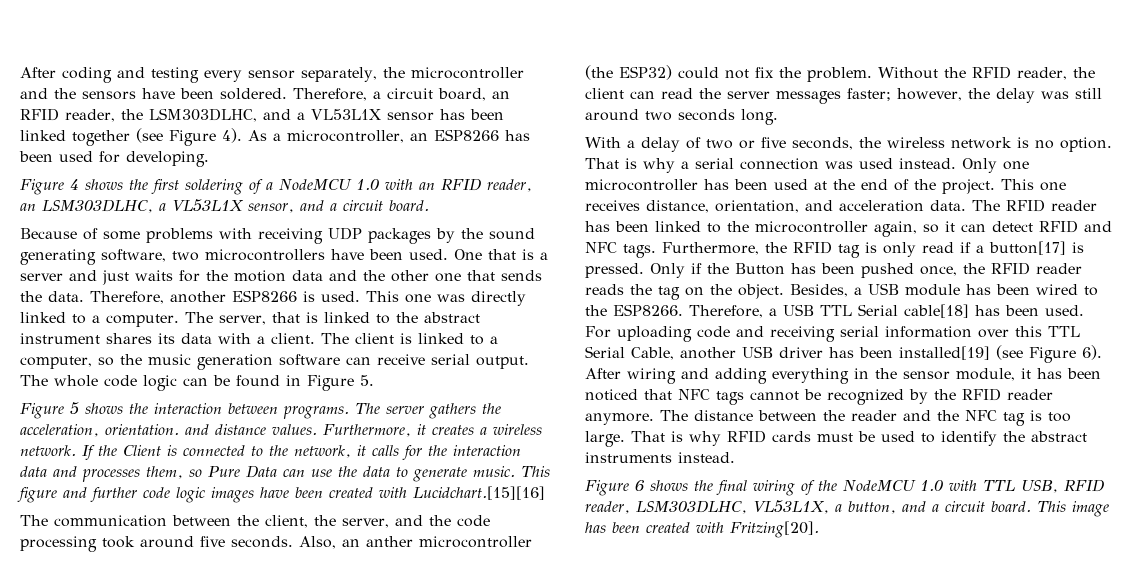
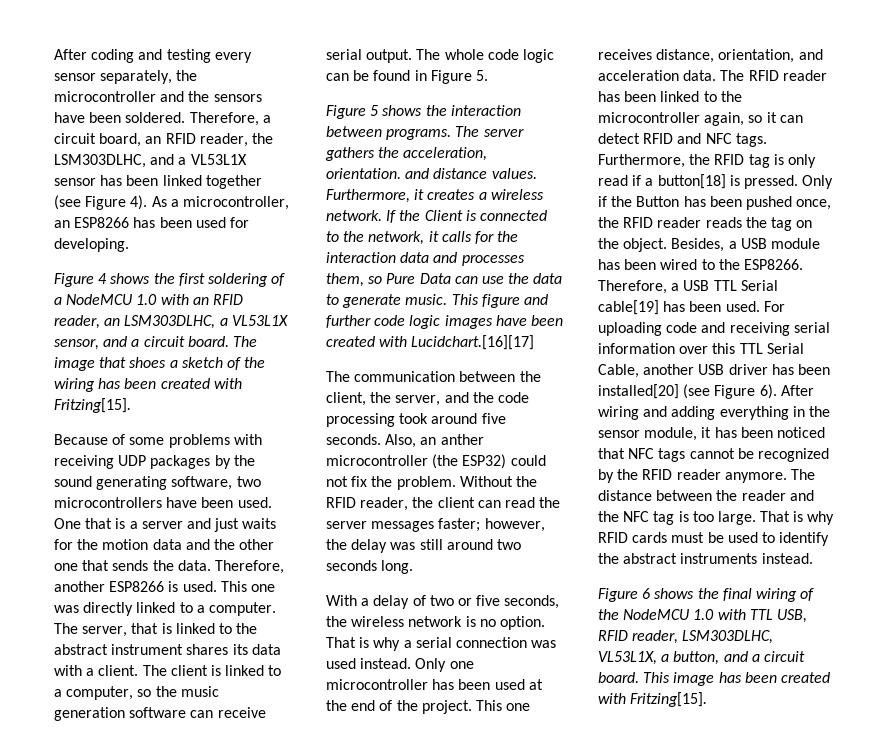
+ The image that shoes a sketch of the wiring has been created with Fritzing[15].
- This figure and further code logic images have been created with Lucidchart.[15][16]
+ This figure and further code logic images have been created with Lucidchart.[16][17]
- Furthermore, the RFID tag is only read if a button[17] is pressed.
+ Furthermore, the RFID tag is only read if a button[18] is pressed.
- Therefore, a USB TTL Serial cable[18] has been used.
+ Therefore, a USB TTL Serial cable[19] has been used.
- For uploading code and receiving serial information over this TTL Serial Cable, another USB driver has been installed[19] (see Figure 6).
+ For uploading code and receiving serial information over this TTL Serial Cable, another USB driver has been installed[20] (see Figure 6).
- This image has been created with Fritzing[20].
+ This image has been created with Fritzing[15].

